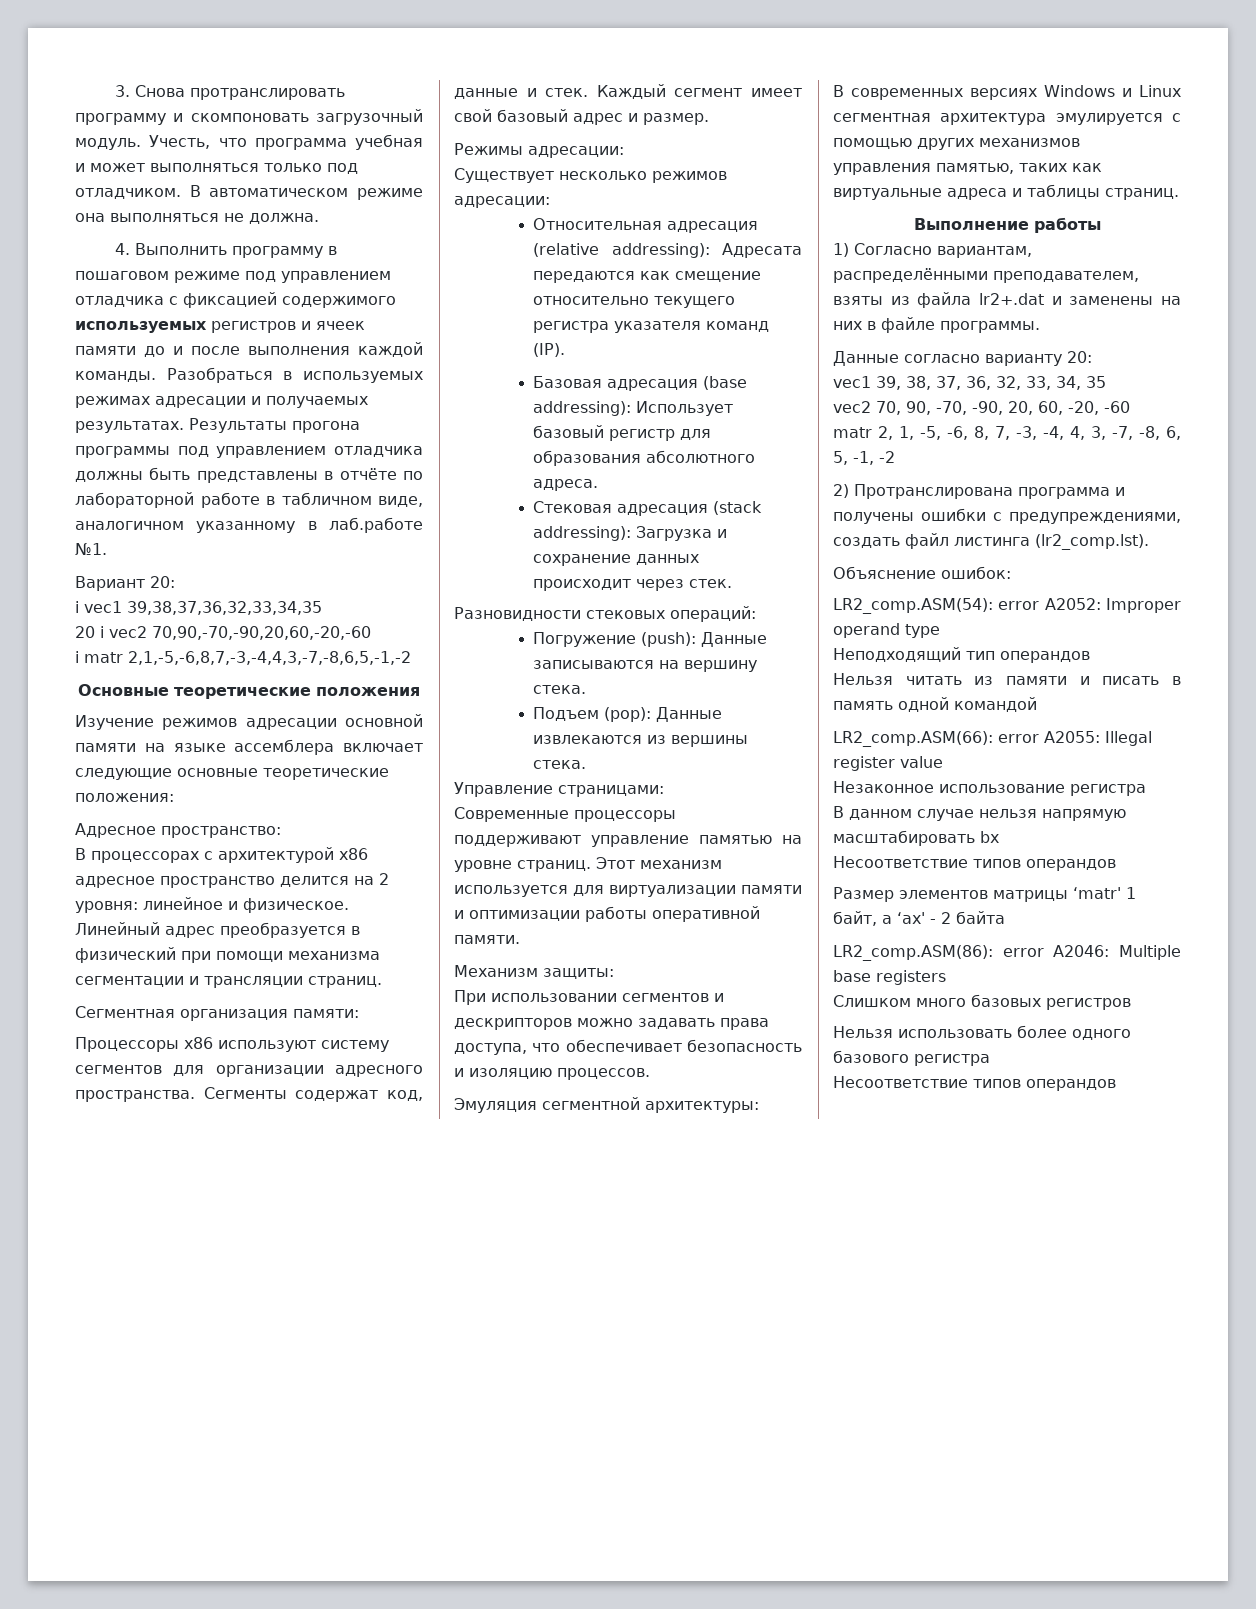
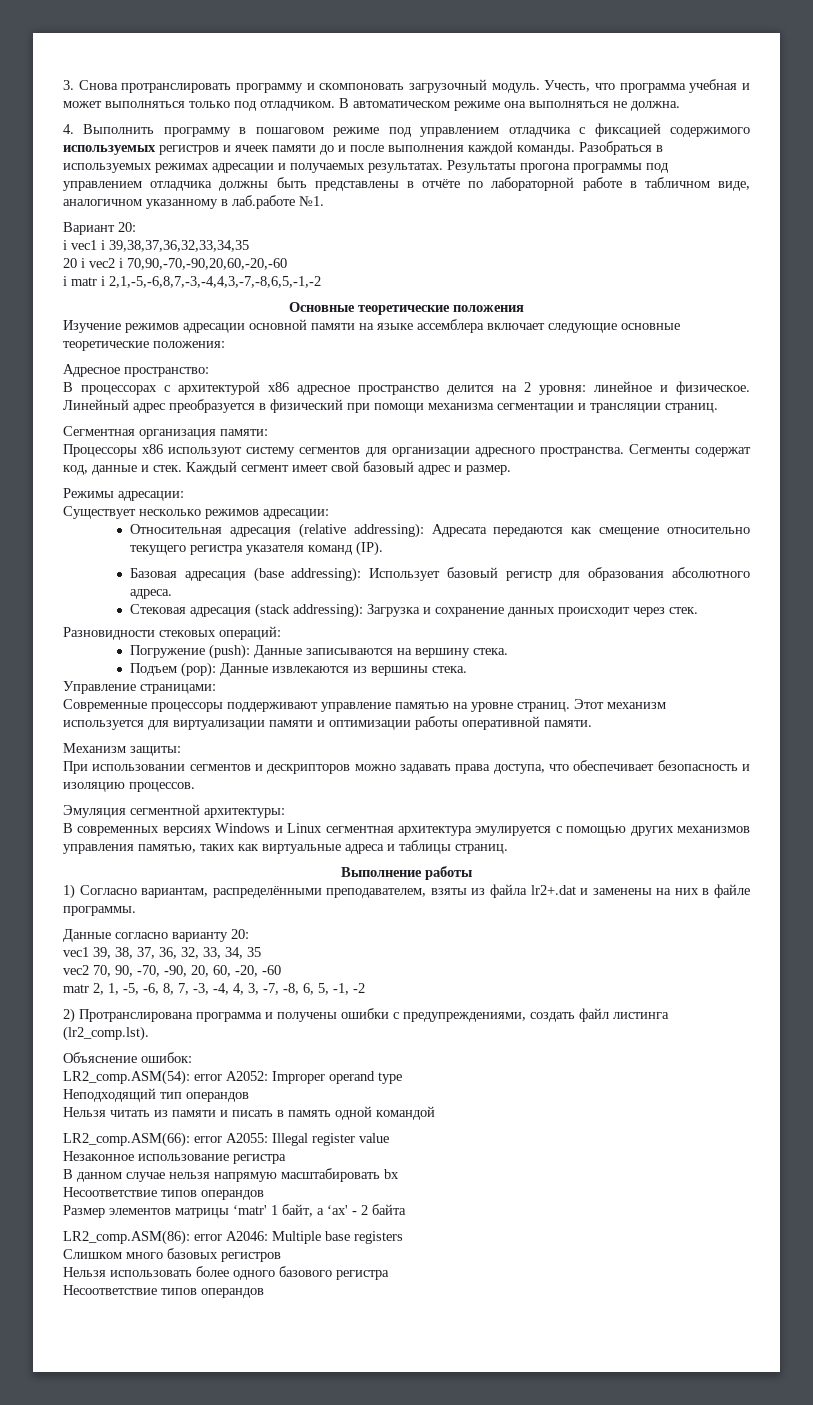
- i vec1 39,38,37,36,32,33,34,35
+ i vec1 i 39,38,37,36,32,33,34,35
- 20 i vec2 70,90,-70,-90,20,60,-20,-60
+ 20 i vec2 i 70,90,-70,-90,20,60,-20,-60
- i matr 2,1,-5,-6,8,7,-3,-4,4,3,-7,-8,6,5,-1,-2
+ i matr i 2,1,-5,-6,8,7,-3,-4,4,3,-7,-8,6,5,-1,-2

